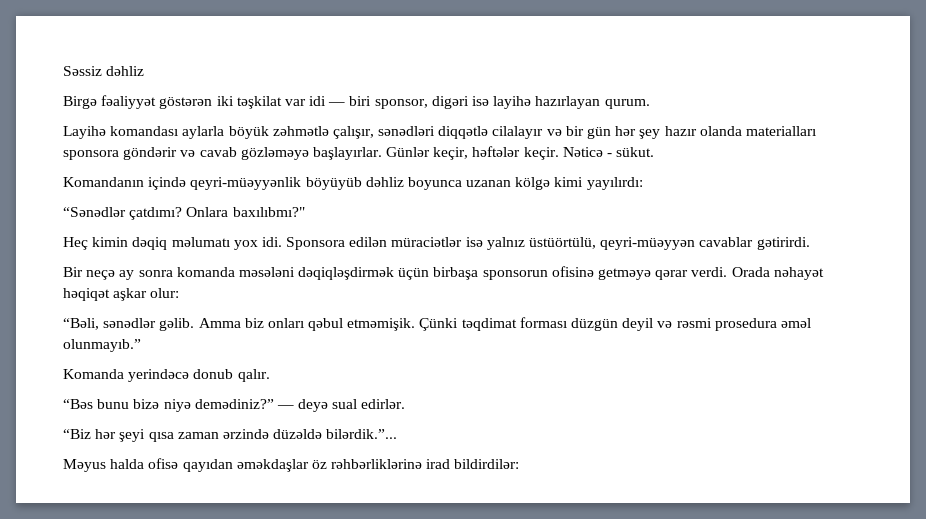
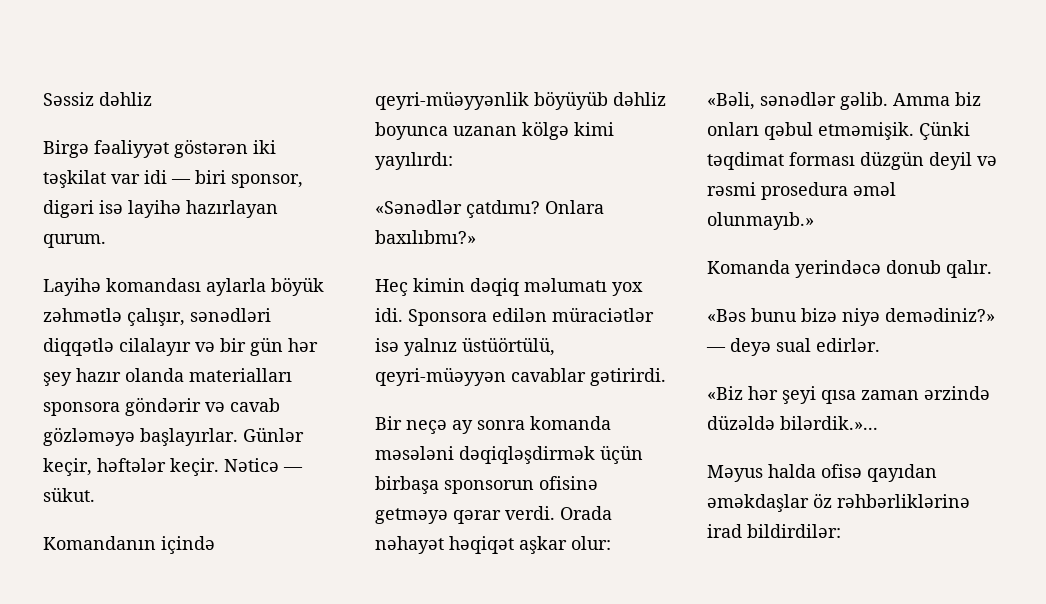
- Nəticə - sükut.
+ Nəticə — sükut.
- “Sənədlər çatdımı?
+ «Sənədlər çatdımı?
- Onlara baxılıbmı?"
+ Onlara baxılıbmı?»
- “Bəli, sənədlər gəlib.
+ «Bəli, sənədlər gəlib.
- Çünki təqdimat forması düzgün deyil və rəsmi prosedura əməl olunmayıb.”
+ Çünki təqdimat forması düzgün deyil və rəsmi prosedura əməl olunmayıb.»
- “Bəs bunu bizə niyə demədiniz?”
+ «Bəs bunu bizə niyə demədiniz?»
- “Biz hər şeyi qısa zaman ərzində düzəldə bilərdik.”...
+ «Biz hər şeyi qısa zaman ərzində düzəldə bilərdik.»...

